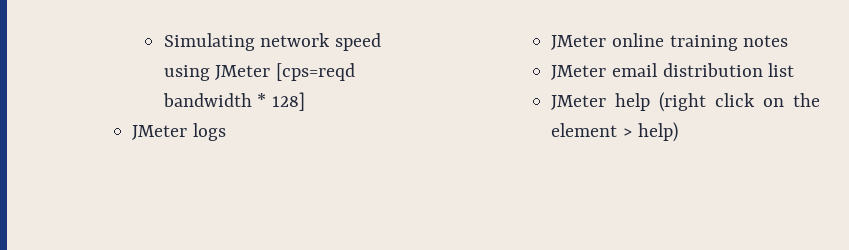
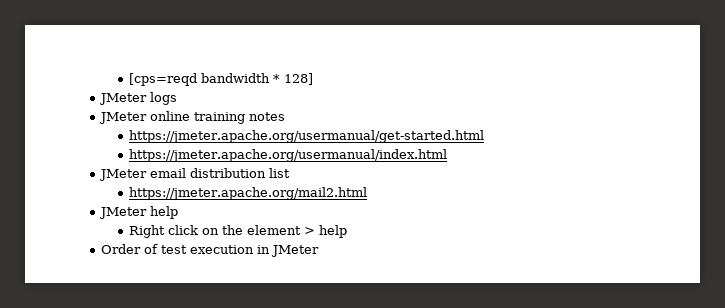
- Simulating network speed using JMeter [cps=reqd bandwidth * 128]
+ [cps=reqd bandwidth * 128]
+ https://jmeter.apache.org/usermanual/get-started.html
+ https://jmeter.apache.org/usermanual/index.html
+ https://jmeter.apache.org/mail2.html
- JMeter help (right click on the element > help)
+ JMeter help
+ Right click on the element > help
+ Order of test execution in JMeter

